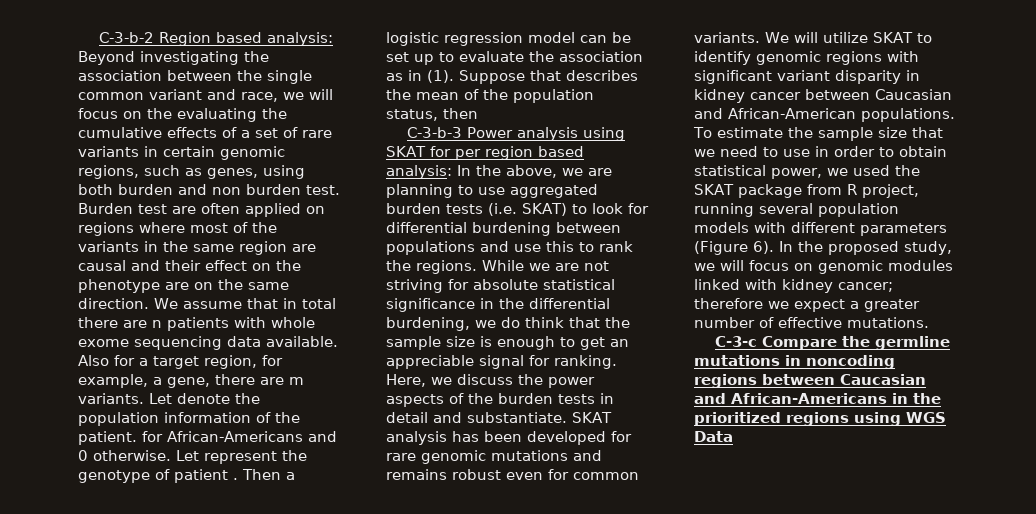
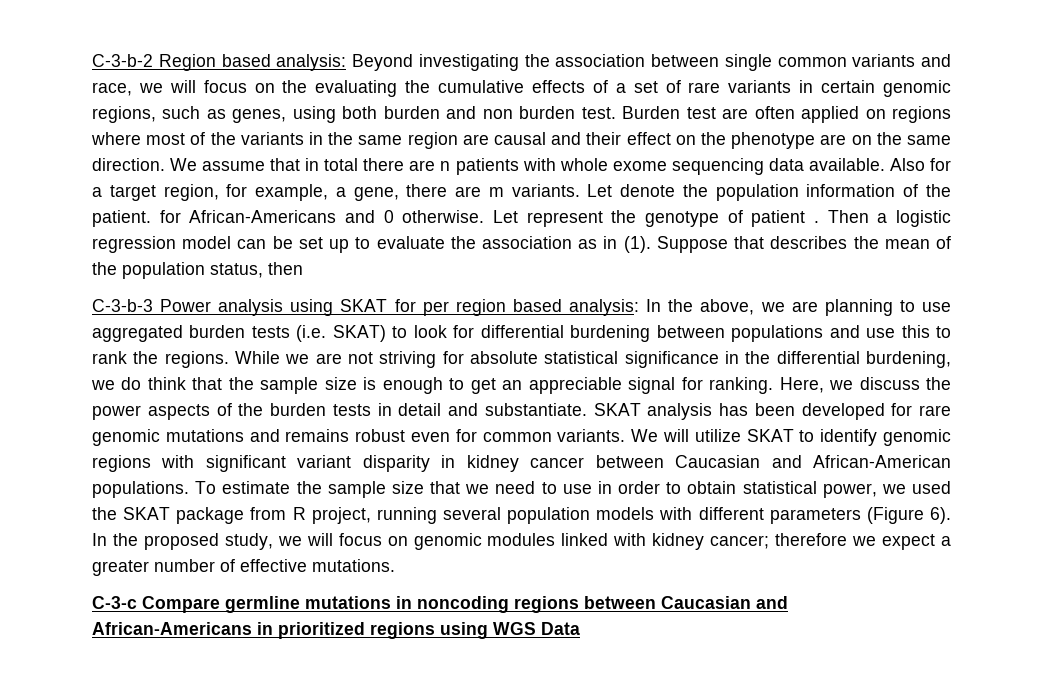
- C-3-b-2 Region based analysis: Beyond investigating the association between the single common variant and race, we will focus on the evaluating the cumulative effects of a set of rare variants in certain genomic regions, such as genes, using both burden and non burden test.
+ C-3-b-2 Region based analysis: Beyond investigating the association between single common variants and race, we will focus on the evaluating the cumulative effects of a set of rare variants in certain genomic regions, such as genes, using both burden and non burden test.
- C-3-c Compare the germline mutations in noncoding regions between Caucasian and African-Americans in the prioritized regions using WGS Data
+ C-3-c Compare germline mutations in noncoding regions between Caucasian and African-Americans in prioritized regions using WGS Data

